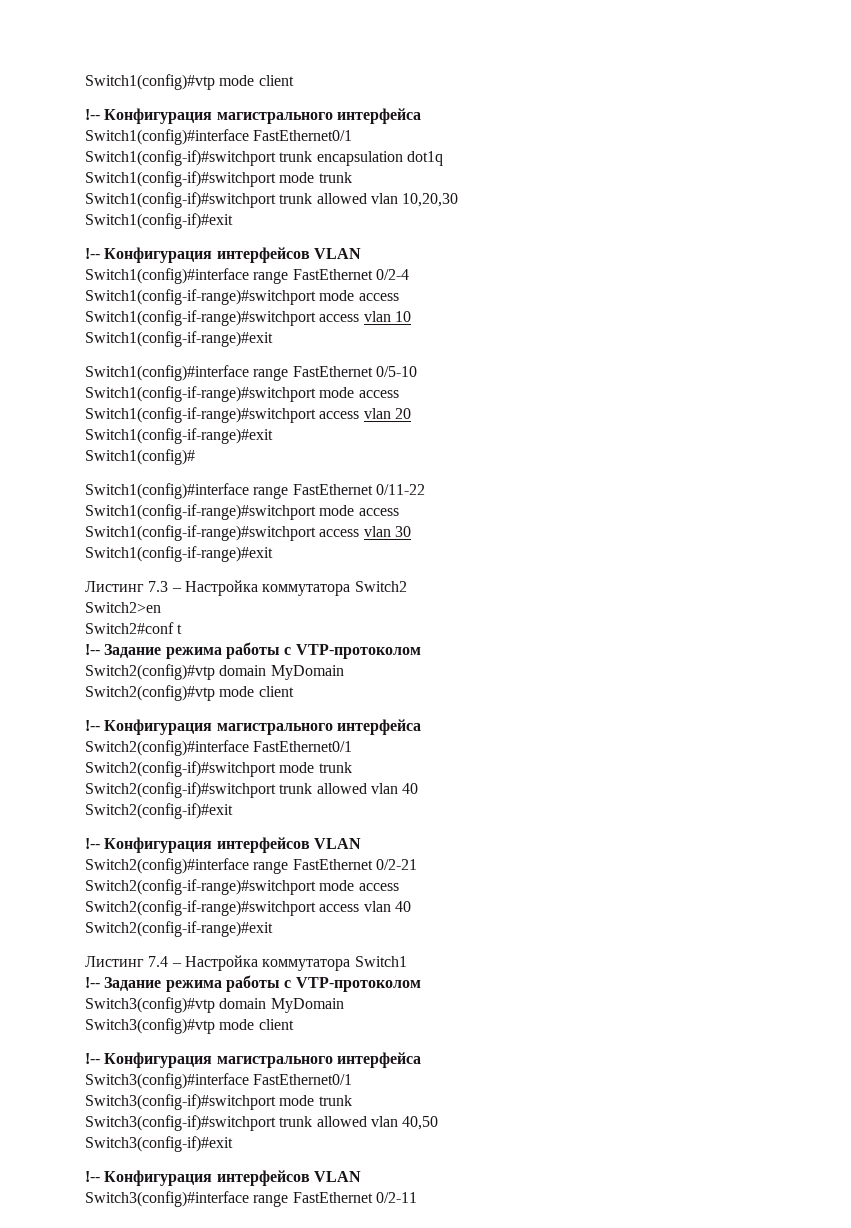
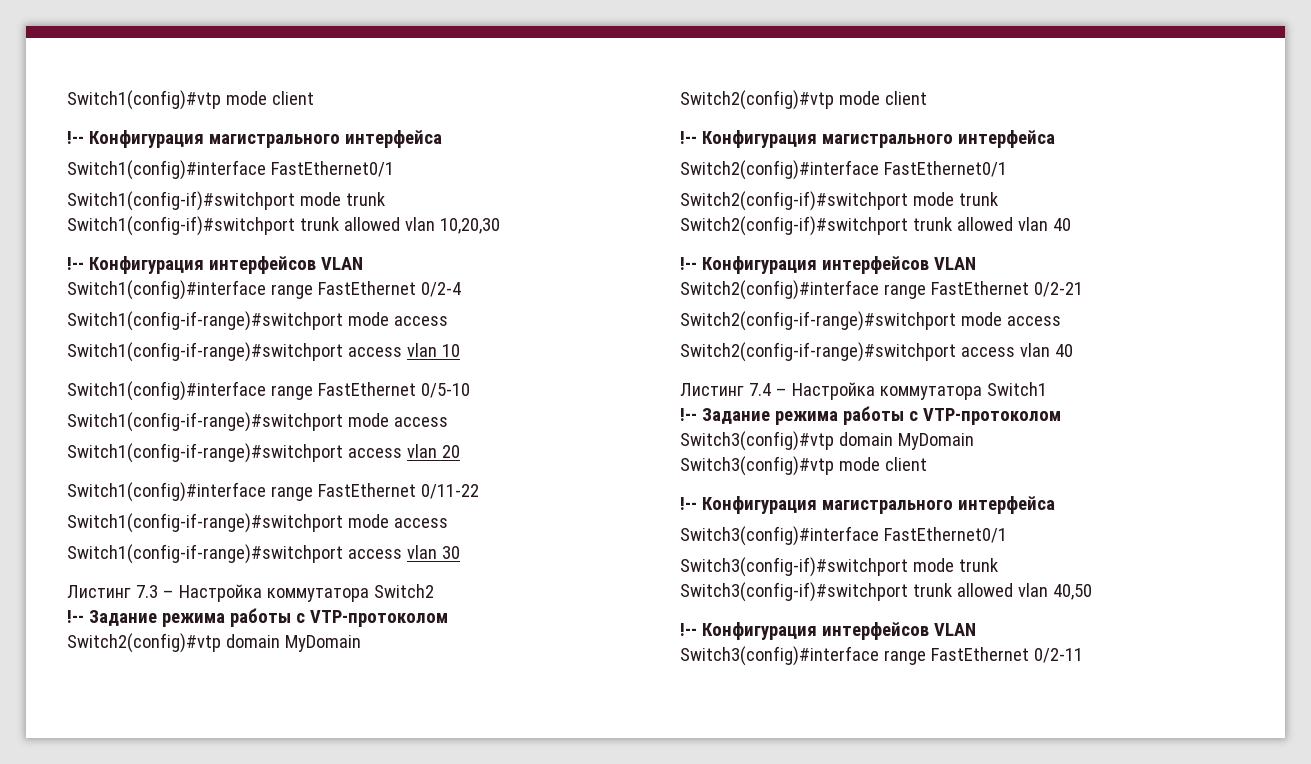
- Switch1(config-if)#switchport trunk encapsulation dot1q
- Switch1(config-if)#exit
  Switch1(config-if-range)#switchport access vlan 10
- Switch1(config-if-range)#exit
  Switch1(config-if-range)#switchport access vlan 20
- Switch1(config-if-range)#exit
- Switch1(config)#
  Switch1(config-if-range)#switchport access vlan 30
- Switch1(config-if-range)#exit
- Switch2>en
- Switch2#conf t
- Switch2(config-if)#exit
- Switch2(config-if-range)#exit
- Switch3(config-if)#exit

